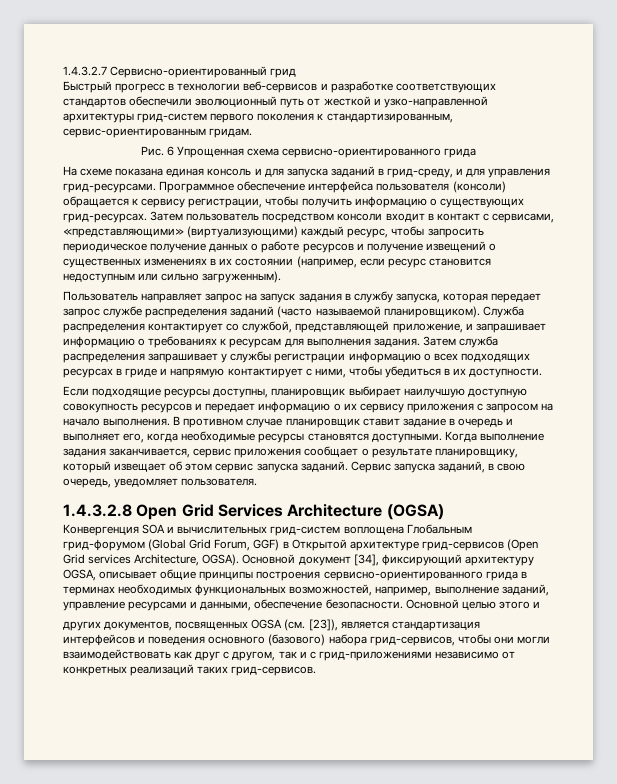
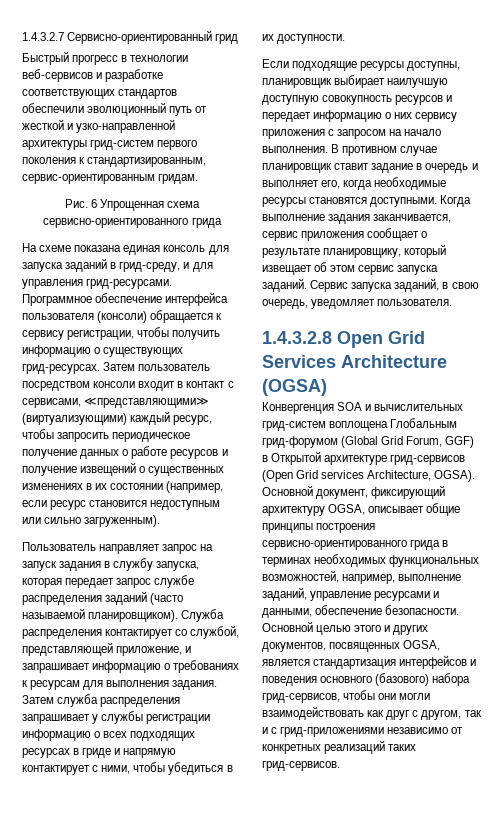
- На схеме показана единая консоль и для запуска заданий в грид-среду, и для управления грид-ресурсами.
+ На схеме показана единая консоль для запуска заданий в грид-среду, и для управления грид-ресурсами.
- Если подходящие ресурсы доступны, планировщик выбирает наилучшую доступную совокупность ресурсов и передает информацию о их сервису приложения с запросом на начало выполнения.
+ Если подходящие ресурсы доступны, планировщик выбирает наилучшую доступную совокупность ресурсов и передает информацию о них сервису приложения с запросом на начало выполнения.
- Основной документ [34], фиксирующий архитектуру OGSA, описывает общие принципы построения сервисно-ориентированного грида в терминах необходимых функциональных возможностей, например, выполнение заданий, управление ресурсами и данными, обеспечение безопасности.
+ Основной документ, фиксирующий архитектуру OGSA, описывает общие принципы построения сервисно-ориентированного грида в терминах необходимых функциональных возможностей, например, выполнение заданий, управление ресурсами и данными, обеспечение безопасности.
- Основной целью этого и
- других документов, посвященных OGSA (см. [23]), является стандартизация интерфейсов и поведения основного (базового) набора грид-сервисов, чтобы они могли взаимодействовать как друг с другом, так и с грид-приложениями независимо от конкретных реализаций таких грид-сервисов.
+ Основной целью этого и других документов, посвященных OGSA, является стандартизация интерфейсов и поведения основного (базового) набора грид-сервисов, чтобы они могли взаимодействовать как друг с другом, так и с грид-приложениями независимо от конкретных реализаций таких грид-сервисов.

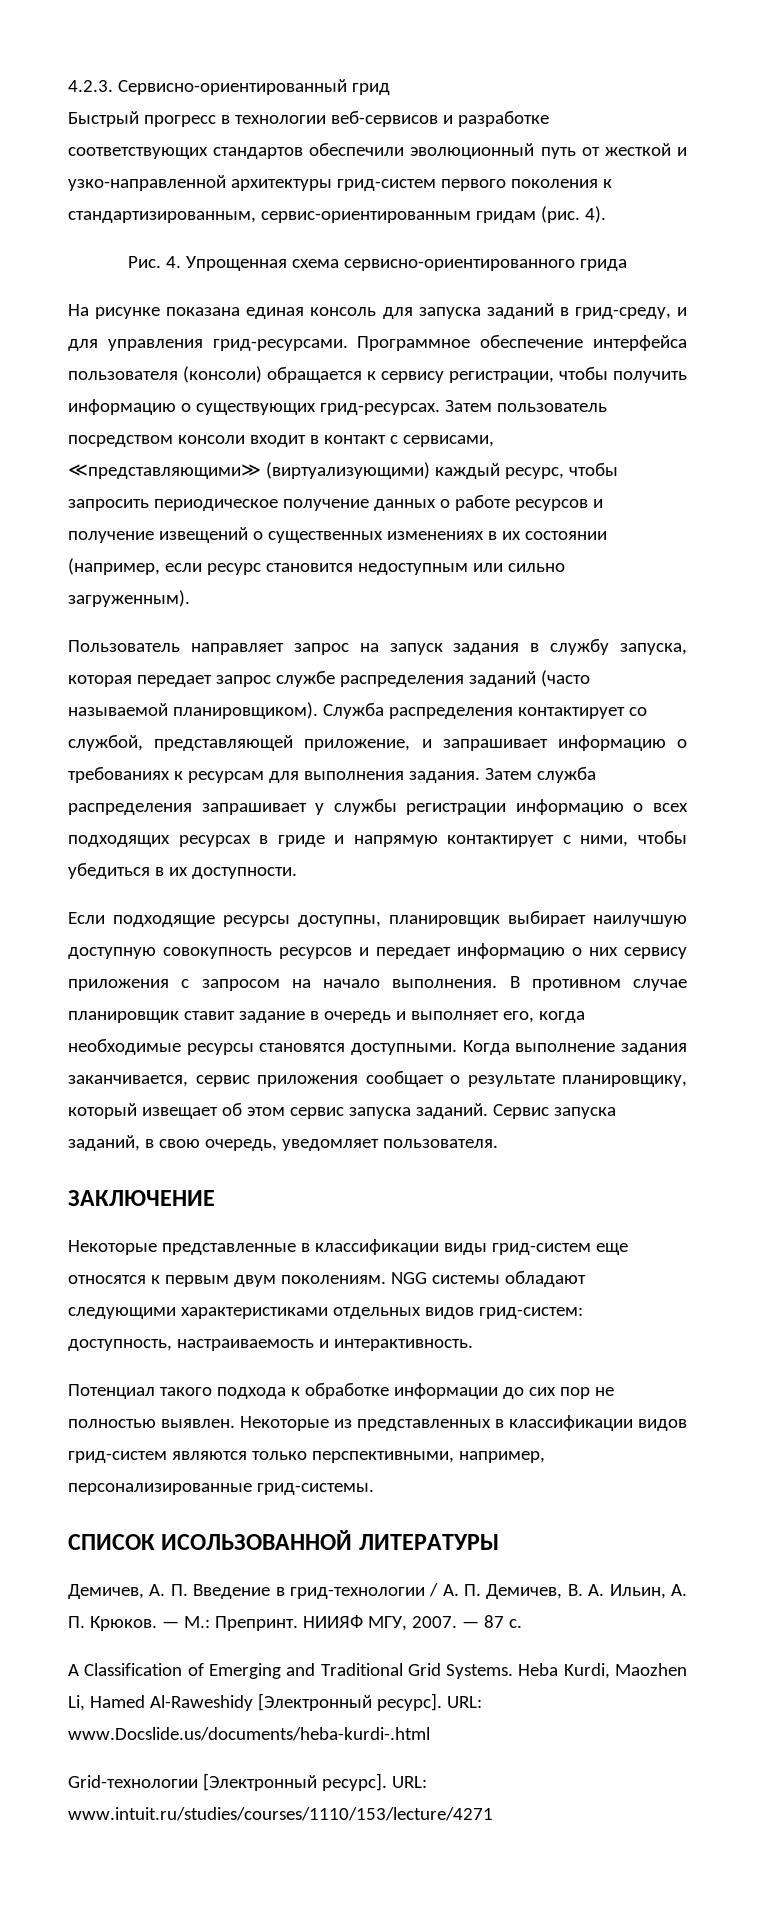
- 1.4.3.2.7 Сервисно-ориентированный грид
+ 4.2.3. Сервисно-ориентированный грид
- Быстрый прогресс в технологии веб-сервисов и разработке соответствующих стандартов обеспечили эволюционный путь от жесткой и узко-направленной архитектуры грид-систем первого поколения к стандартизированным, сервис-ориентированным гридам.
+ Быстрый прогресс в технологии веб-сервисов и разработке соответствующих стандартов обеспечили эволюционный путь от жесткой и узко-направленной архитектуры грид-систем первого поколения к стандартизированным, сервис-ориентированным гридам (рис. 4).
- Рис. 6 Упрощенная схема сервисно-ориентированного грида
+ Рис. 4. Упрощенная схема сервисно-ориентированного грида
- На схеме показана единая консоль для запуска заданий в грид-среду, и для управления грид-ресурсами.
+ На рисунке показана единая консоль для запуска заданий в грид-среду, и для управления грид-ресурсами.
- 1.4.3.2.8 Open Grid Services Architecture (OGSA)
- Конвергенция SOA и вычислительных грид-систем воплощена Глобальным грид-форумом (Global Grid Forum, GGF) в Открытой архитектуре грид-сервисов (Open Grid services Architecture, OGSA). Основной документ, фиксирующий архитектуру OGSA, описывает общие принципы построения сервисно-ориентированного грида в терминах необходимых функциональных возможностей, например, выполнение заданий, управление ресурсами и данными, обеспечение безопасности. Основной целью этого и других документов, посвященных OGSA, является стандартизация интерфейсов и поведения основного (базового) набора грид-сервисов, чтобы они могли взаимодействовать как друг с другом, так и с грид-приложениями независимо от конкретных реализаций таких грид-сервисов.
+ ЗАКЛЮЧЕНИЕ
+ Некоторые представленные в классификации виды грид-систем еще относятся к первым двум поколениям. NGG системы обладают следующими характеристиками отдельных видов грид-систем: доступность, настраиваемость и интерактивность.
+ Потенциал такого подхода к обработке информации до сих пор не полностью выявлен. Некоторые из представленных в классификации видов грид-систем являются только перспективными, например, персонализированные грид-системы.
+ СПИСОК ИСОЛЬЗОВАННОЙ ЛИТЕРАТУРЫ
+ Демичев, А. П. Введение в грид-технологии / А. П. Демичев, В. А. Ильин, А. П. Крюков. — М.: Препринт. НИИЯФ МГУ, 2007. — 87 с.
+ A Classification of Emerging and Traditional Grid Systems. Heba Kurdi, Maozhen Li, Hamed Al-Raweshidy [Электронный ресурс]. URL: www.Docslide.us/documents/heba-kurdi-.html
+ Grid-технологии [Электронный ресурс]. URL: www.intuit.ru/studies/courses/1110/153/lecture/4271

